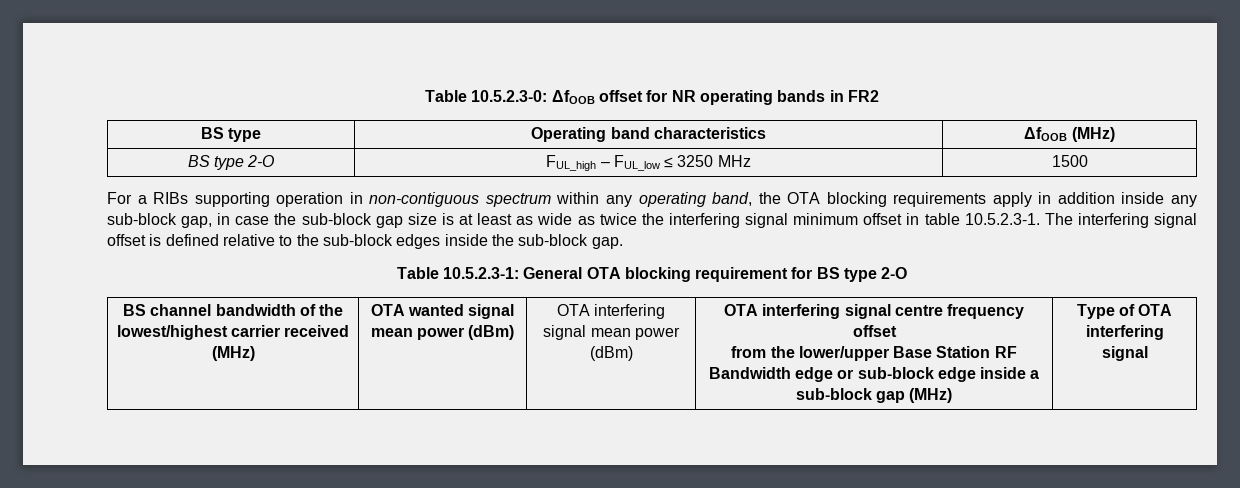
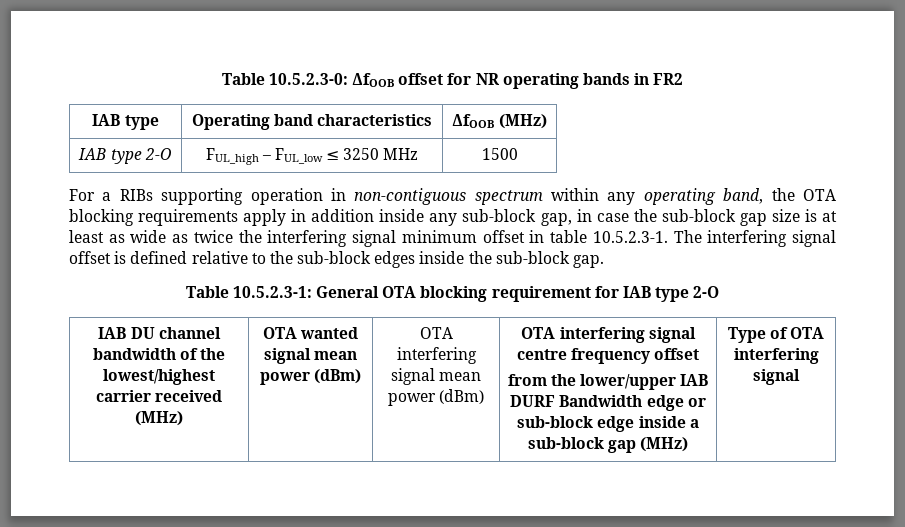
- BS type | Operating band characteristics | ΔfOOB (MHz)
+ IAB type | Operating band characteristics | ΔfOOB (MHz)
- BS type 2-O | FUL_high – FUL_low ≤ 3250 MHz | 1500
+ IAB type 2-O | FUL_high – FUL_low ≤ 3250 MHz | 1500
- Table 10.5.2.3-1: General OTA blocking requirement for BS type 2-O
+ Table 10.5.2.3-1: General OTA blocking requirement for IAB type 2-O
- BS channel bandwidth of the lowest/highest carrier received (MHz)
+ IAB DU channel bandwidth of the lowest/highest carrier received (MHz)
- from the lower/upper Base Station RF Bandwidth edge or sub-block edge inside a sub-block gap (MHz)
+ from the lower/upper IAB DURF Bandwidth edge or sub-block edge inside a sub-block gap (MHz)

